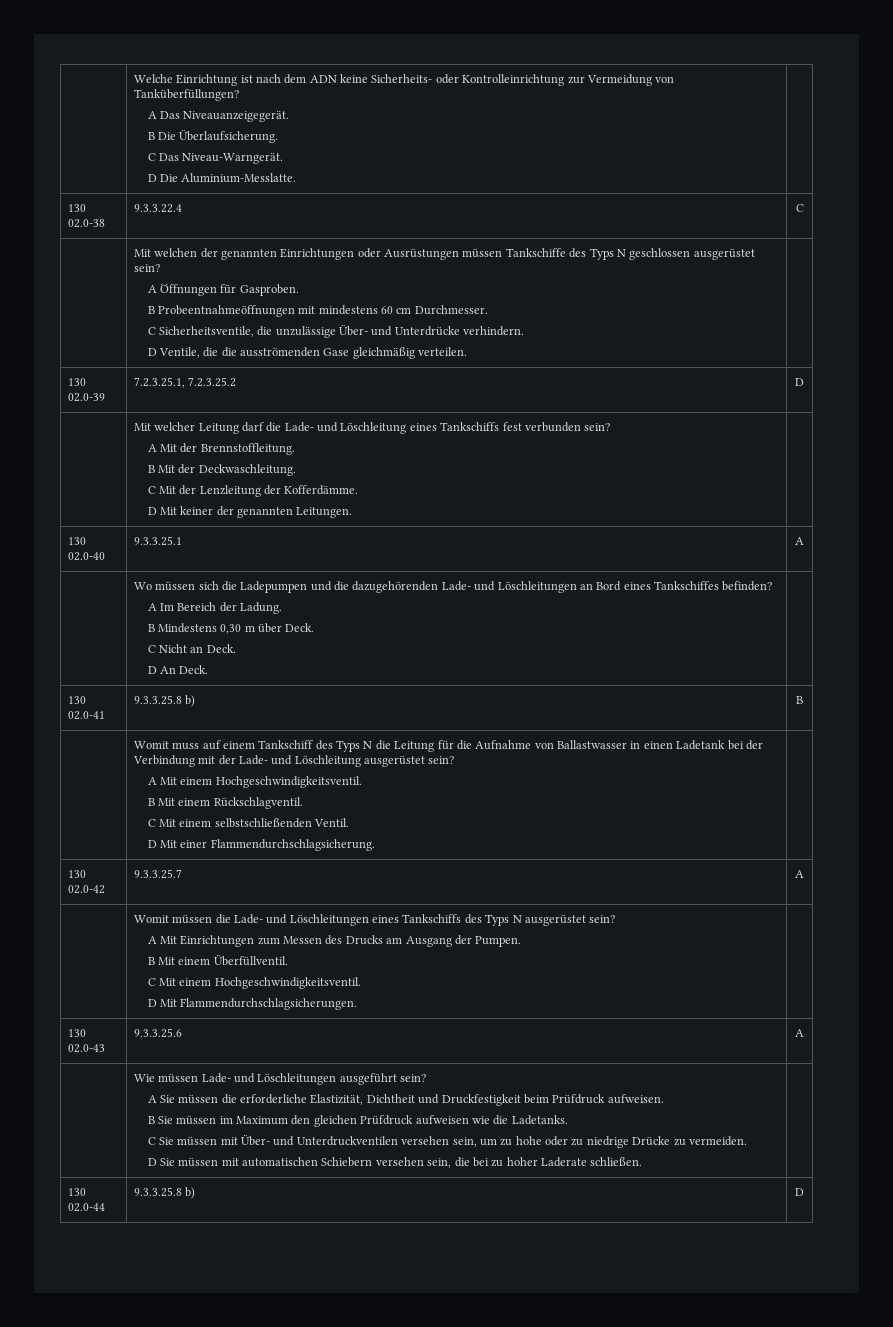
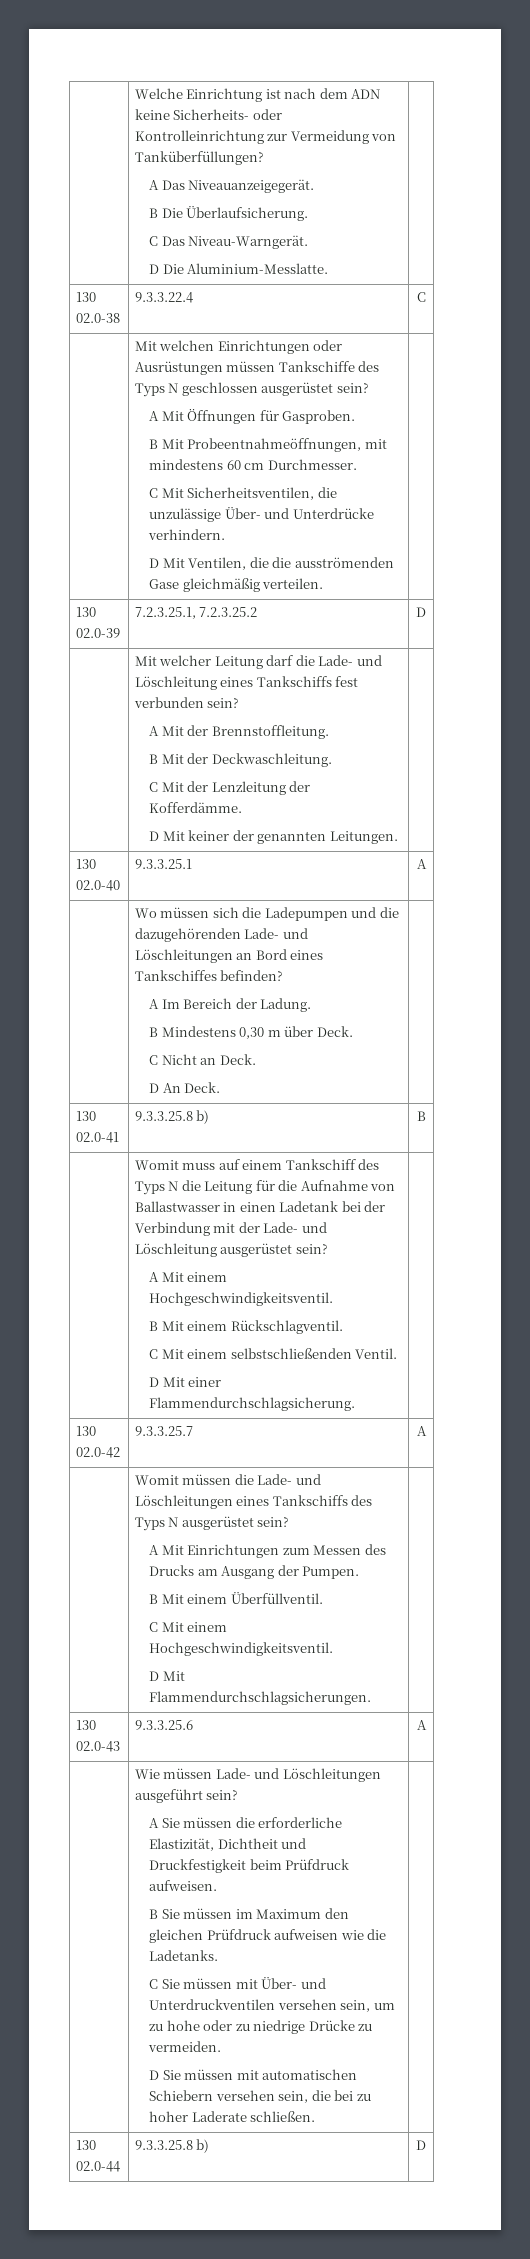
- Mit welchen der genannten Einrichtungen oder Ausrüstungen müssen Tankschiffe des Typs N geschlossen ausgerüstet sein?
+ Mit welchen Einrichtungen oder Ausrüstungen müssen Tankschiffe des Typs N geschlossen ausgerüstet sein?
- A Öffnungen für Gasproben.
+ A Mit Öffnungen für Gasproben.
- B Probeentnahmeöffnungen mit mindestens 60 cm Durchmesser.
+ B Mit Probeentnahmeöffnungen, mit mindestens 60 cm Durchmesser.
- C Sicherheitsventile, die unzulässige Über- und Unterdrücke verhindern.
+ C Mit Sicherheitsventilen, die unzulässige Über- und Unterdrücke verhindern.
- D Ventile, die die ausströmenden Gase gleichmäßig verteilen.
+ D Mit Ventilen, die die ausströmenden Gase gleichmäßig verteilen.

